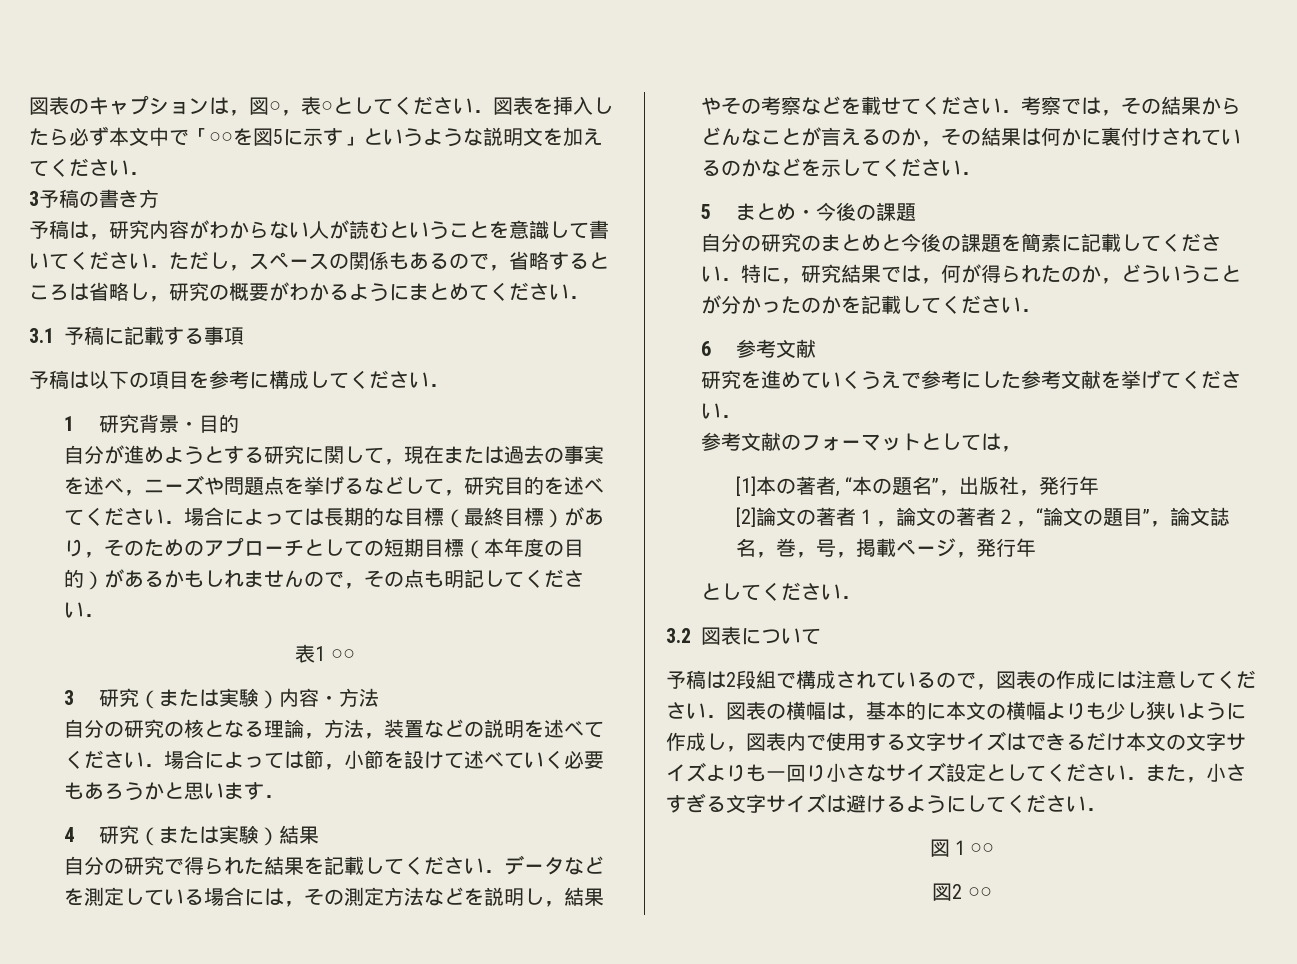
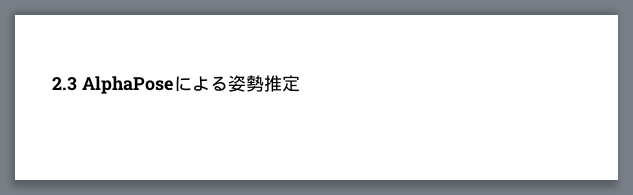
- 図表のキャプションは，図○，表○としてください．図表を挿入したら必ず本文中で「○○を図5に示す」というような説明文を加えてください．
- 3予稿の書き方
- 予稿は，研究内容がわからない人が読むということを意識して書いてください．ただし，スペースの関係もあるので，省略するところは省略し，研究の概要がわかるようにまとめてください．
- 3.1予稿に記載する事項
- 予稿は以下の項目を参考に構成してください．
- 1研究背景・目的
- 自分が進めようとする研究に関して，現在または過去の事実を述べ，ニーズや問題点を挙げるなどして，研究目的を述べてください．場合によっては長期的な目標（最終目標）があり，そのためのアプローチとしての短期目標（本年度の目的）があるかもしれませんので，その点も明記してください．
- 表1 ○○
- 3研究（または実験）内容・方法
- 自分の研究の核となる理論，方法，装置などの説明を述べてください．場合によっては節，小節を設けて述べていく必要もあろうかと思います．
- 4研究（または実験）結果
- 自分の研究で得られた結果を記載してください．データなどを測定している場合には，その測定方法などを説明し，結果やその考察などを載せてください．考察では，その結果からどんなことが言えるのか，その結果は何かに裏付けされているのかなどを示してください．
- 5まとめ・今後の課題
- 自分の研究のまとめと今後の課題を簡素に記載してください．特に，研究結果では，何が得られたのか，どういうことが分かったのかを記載してください．
- 6参考文献
- 研究を進めていくうえで参考にした参考文献を挙げてください．
- 参考文献のフォーマットとしては，
- [1]本の著者, “本の題名”，出版社，発行年
- [2]論文の著者１，論文の著者２，“論文の題目”，論文誌名，巻，号，掲載ページ，発行年
- としてください．
- 3.2図表について
- 予稿は2段組で構成されているので，図表の作成には注意してください．図表の横幅は，基本的に本文の横幅よりも少し狭いように作成し，図表内で使用する文字サイズはできるだけ本文の文字サイズよりも一回り小さなサイズ設定としてください．また，小さすぎる文字サイズは避けるようにしてください．
- 図１○○
- 図2 ○○
+ 2.3 AlphaPoseによる姿勢推定

